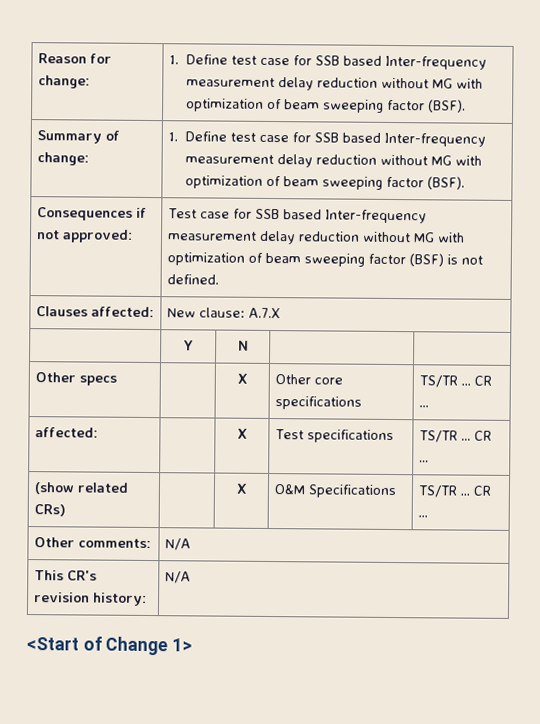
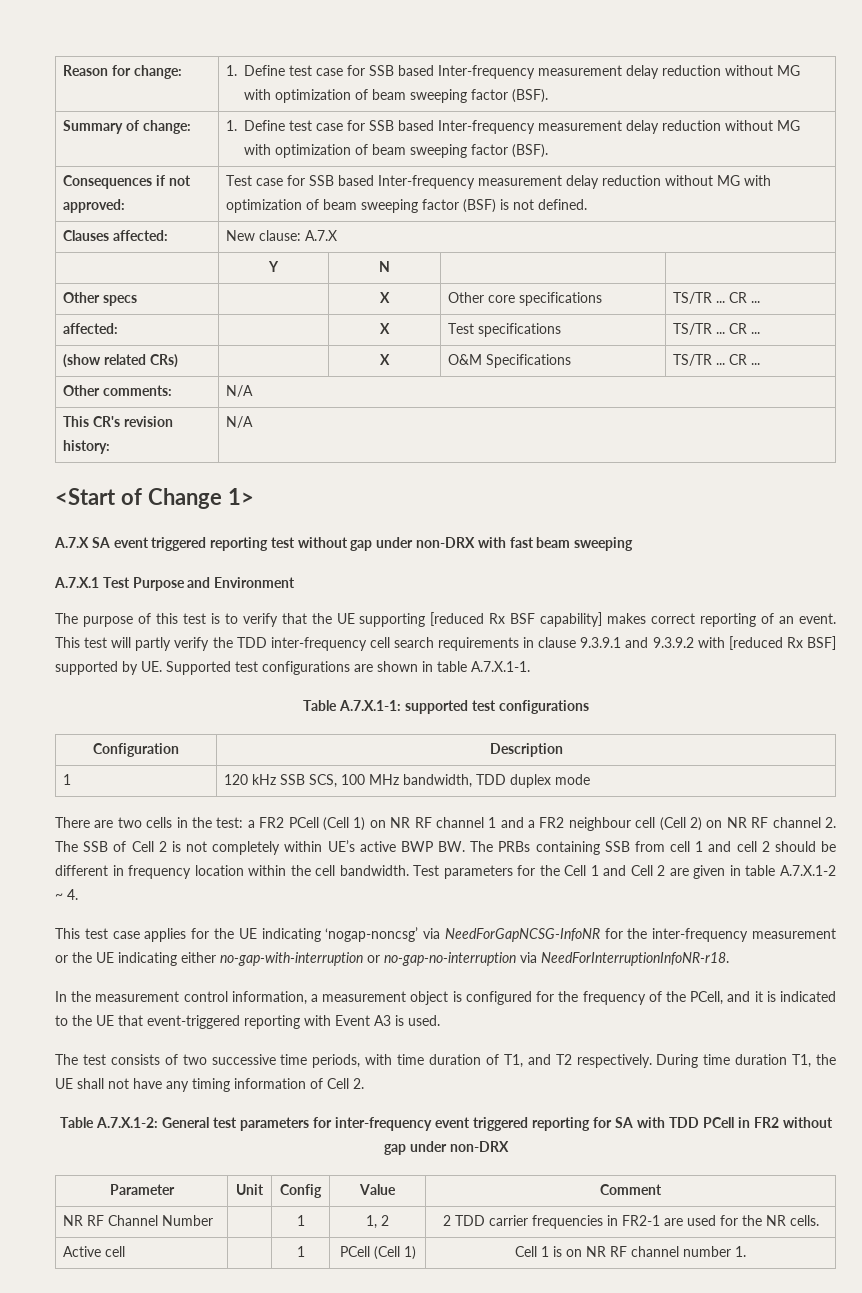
+ A.7.X SA event triggered reporting test without gap under non-DRX with fast beam sweeping
+ A.7.X.1 Test Purpose and Environment
+ The purpose of this test is to verify that the UE supporting [reduced Rx BSF capability] makes correct reporting of an event. This test will partly verify the TDD inter-frequency cell search requirements in clause 9.3.9.1 and 9.3.9.2 with [reduced Rx BSF] supported by UE. Supported test configurations are shown in table A.7.X.1-1.
+ Table A.7.X.1-1: supported test configurations
+ Configuration | Description
+ 1 | 120 kHz SSB SCS, 100 MHz bandwidth, TDD duplex mode
+ There are two cells in the test: a FR2 PCell (Cell 1) on NR RF channel 1 and a FR2 neighbour cell (Cell 2) on NR RF channel 2. The SSB of Cell 2 is not completely within UE’s active BWP BW. The PRBs containing SSB from cell 1 and cell 2 should be different in frequency location within the cell bandwidth. Test parameters for the Cell 1 and Cell 2 are given in table A.7.X.1-2 ~ 4.
+ This test case applies for the UE indicating ‘nogap-noncsg’ via NeedForGapNCSG-InfoNR for the inter-frequency measurement or the UE indicating either no-gap-with-interruption or no-gap-no-interruption via NeedForInterruptionInfoNR-r18.
+ In the measurement control information, a measurement object is configured for the frequency of the PCell, and it is indicated to the UE that event-triggered reporting with Event A3 is used.
+ The test consists of two successive time periods, with time duration of T1, and T2 respectively. During time duration T1, the UE shall not have any timing information of Cell 2.
+ Table A.7.X.1-2: General test parameters for inter-frequency event triggered reporting for SA with TDD PCell in FR2 without gap under non-DRX
+ Parameter | Unit | Config | Value | Comment
+ NR RF Channel Number | | 1 | 1, 2 | 2 TDD carrier frequencies in FR2-1 are used for the NR cells.
+ Active cell | | 1 | PCell (Cell 1) | Cell 1 is on NR RF channel number 1.

